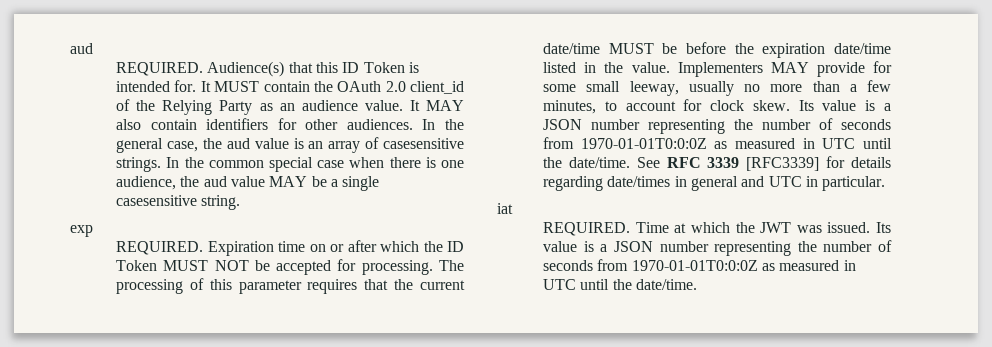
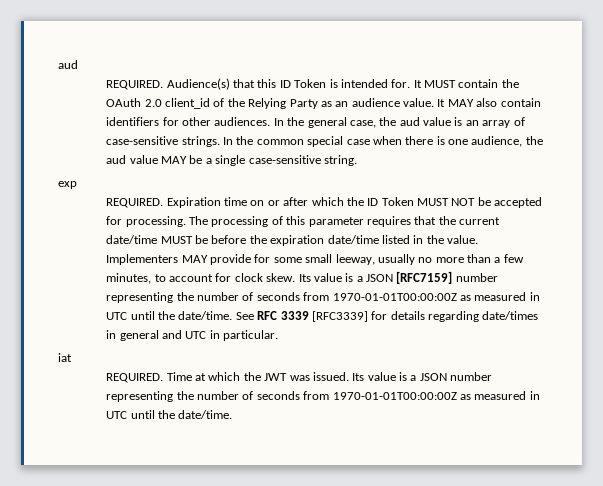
- In the general case, the aud value is an array of casesensitive strings.
+ In the general case, the aud value is an array of case-sensitive strings.
- In the common special case when there is one audience, the aud value MAY be a single casesensitive string.
+ In the common special case when there is one audience, the aud value MAY be a single case-sensitive string.
- Implementers MAY provide for some small leeway, usually no more than a few minutes, to account for clock skew. Its value is a JSON number representing the number of seconds from 1970-01-01T0:0:0Z as measured in UTC until the date/time.
+ Implementers MAY provide for some small leeway, usually no more than a few minutes, to account for clock skew. Its value is a JSON [RFC7159] number representing the number of seconds from 1970-01-01T00:00:00Z as measured in UTC until the date/time.
- Time at which the JWT was issued. Its value is a JSON number representing the number of seconds from 1970-01-01T0:0:0Z as measured in UTC until the date/time.
+ Time at which the JWT was issued. Its value is a JSON number representing the number of seconds from 1970-01-01T00:00:00Z as measured in UTC until the date/time.

